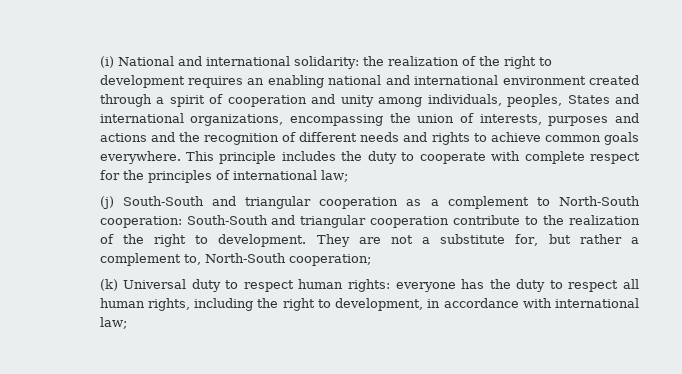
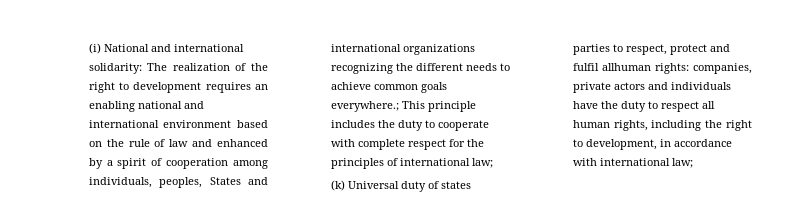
- (i) National and international solidarity: the realization of the right to development requires an enabling national and international environment created through a spirit of cooperation and unity among individuals, peoples, States and international organizations, encompassing the union of interests, purposes and actions and the recognition of different needs and rights to achieve common goals everywhere. This principle includes the duty to cooperate with complete respect for the principles of international law;
+ (i) National and international solidarity: The realization of the right to development requires an enabling national and international environment based on the rule of law and enhanced by a spirit of cooperation among individuals, peoples, States and international organizations recognizing the different needs to achieve common goals everywhere.; This principle includes the duty to cooperate with complete respect for the principles of international law;
- (j) South-South and triangular cooperation as a complement to North-South cooperation: South-South and triangular cooperation contribute to the realization of the right to development. They are not a substitute for, but rather a complement to, North-South cooperation;
- (k) Universal duty to respect human rights: everyone has the duty to respect all human rights, including the right to development, in accordance with international law;
+ (k) Universal duty of states parties to respect, protect and fulfil allhuman rights: companies, private actors and individuals have the duty to respect all human rights, including the right to development, in accordance with international law;

